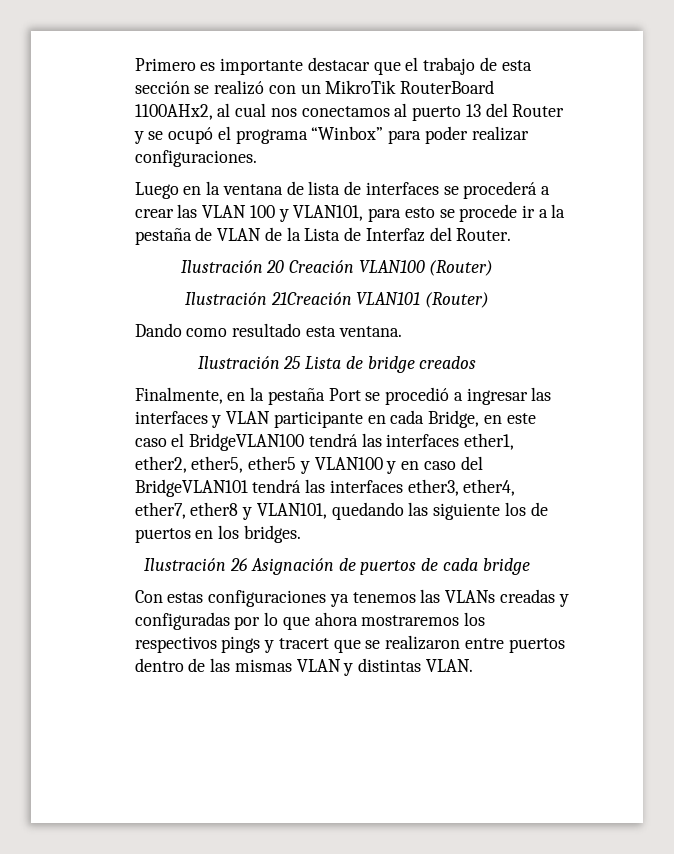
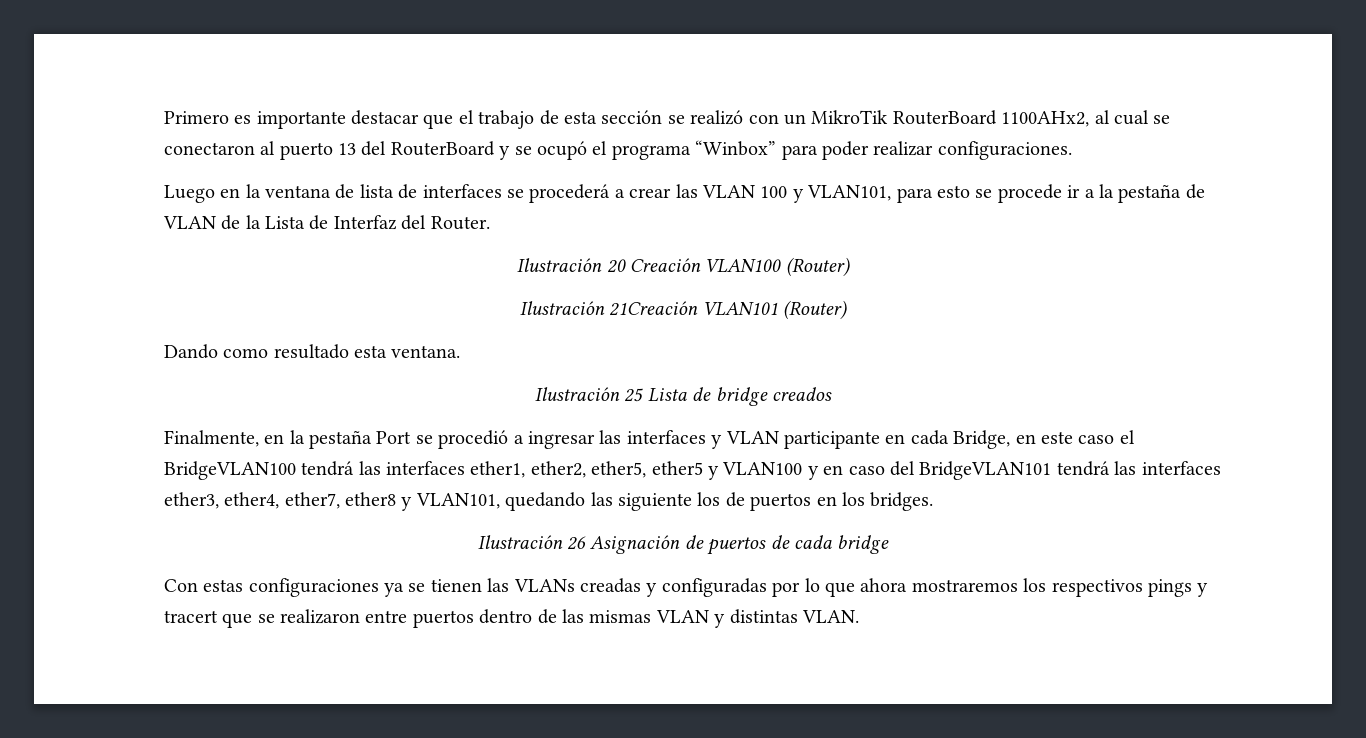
- Primero es importante destacar que el trabajo de esta sección se realizó con un MikroTik RouterBoard 1100AHx2, al cual nos conectamos al puerto 13 del Router y se ocupó el programa “Winbox” para poder realizar configuraciones.
+ Primero es importante destacar que el trabajo de esta sección se realizó con un MikroTik RouterBoard 1100AHx2, al cual se conectaron al puerto 13 del RouterBoard y se ocupó el programa “Winbox” para poder realizar configuraciones.
- Con estas configuraciones ya tenemos las VLANs creadas y configuradas por lo que ahora mostraremos los respectivos pings y tracert que se realizaron entre puertos dentro de las mismas VLAN y distintas VLAN.
+ Con estas configuraciones ya se tienen las VLANs creadas y configuradas por lo que ahora mostraremos los respectivos pings y tracert que se realizaron entre puertos dentro de las mismas VLAN y distintas VLAN.

